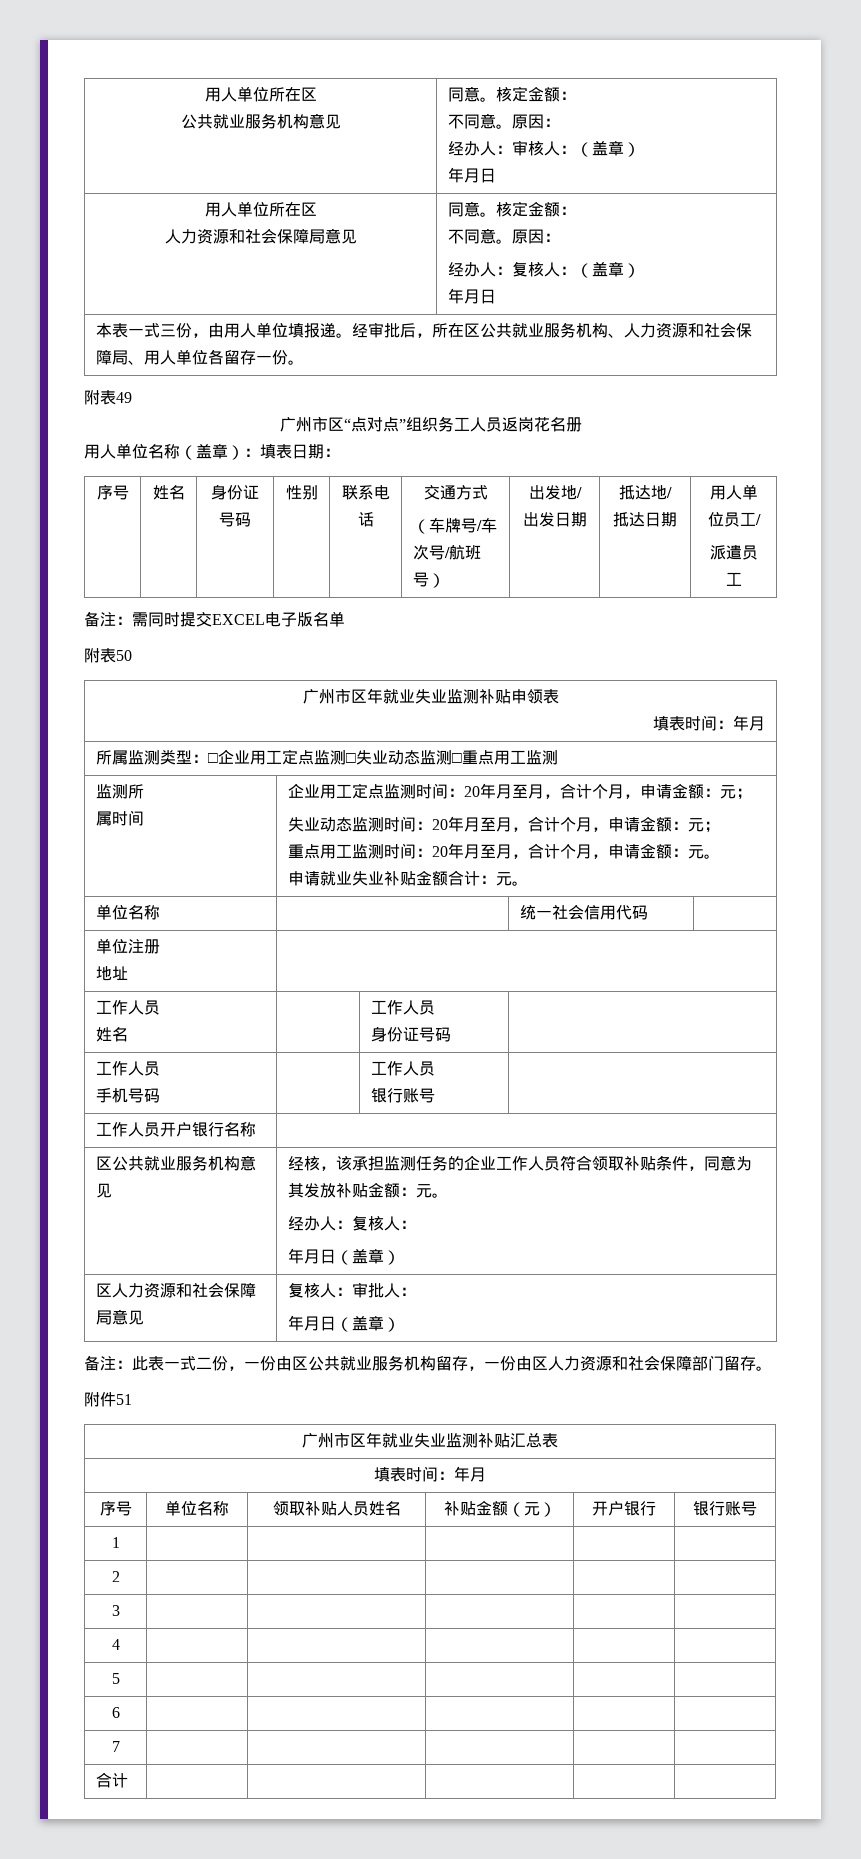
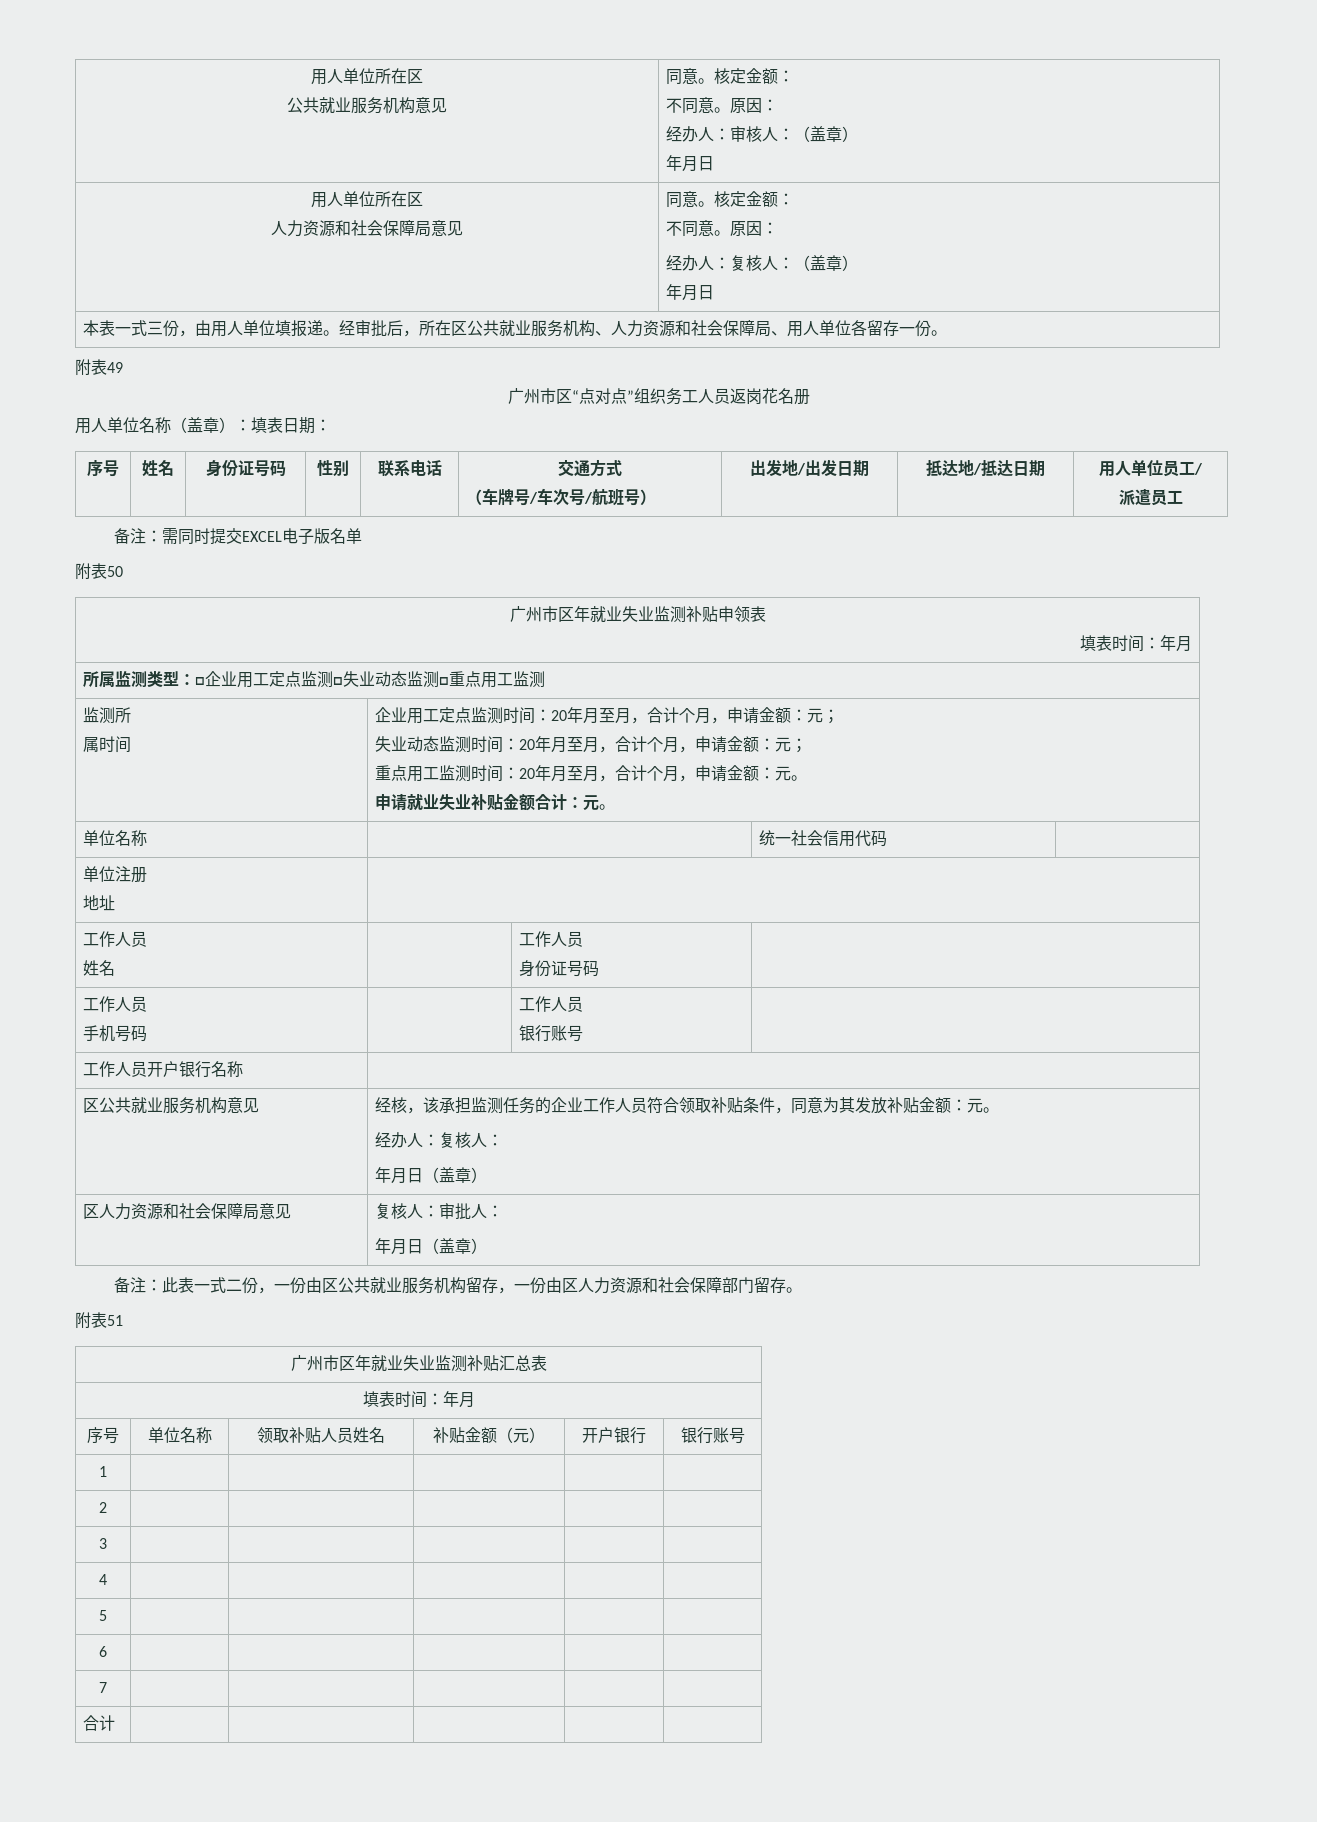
- 附件51
+ 附表51

